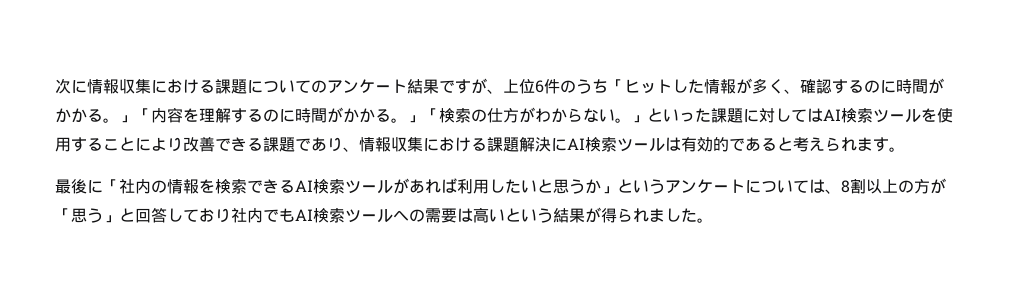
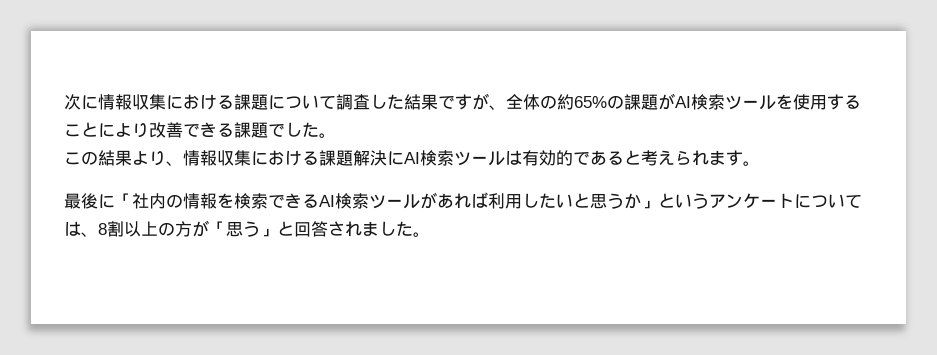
- 次に情報収集における課題についてのアンケート結果ですが、上位6件のうち「ヒットした情報が多く、確認するのに時間がかかる。」「内容を理解するのに時間がかかる。」「検索の仕方がわからない。」といった課題に対してはAI検索ツールを使用することにより改善できる課題であり、情報収集における課題解決にAI検索ツールは有効的であると考えられます。
+ 次に情報収集における課題について調査した結果ですが、全体の約65%の課題がAI検索ツールを使用することにより改善できる課題でした。
+ この結果より、情報収集における課題解決にAI検索ツールは有効的であると考えられます。
- 最後に「社内の情報を検索できるAI検索ツールがあれば利用したいと思うか」というアンケートについては、8割以上の方が「思う」と回答しており社内でもAI検索ツールへの需要は高いという結果が得られました。
+ 最後に「社内の情報を検索できるAI検索ツールがあれば利用したいと思うか」というアンケートについては、8割以上の方が「思う」と回答されました。

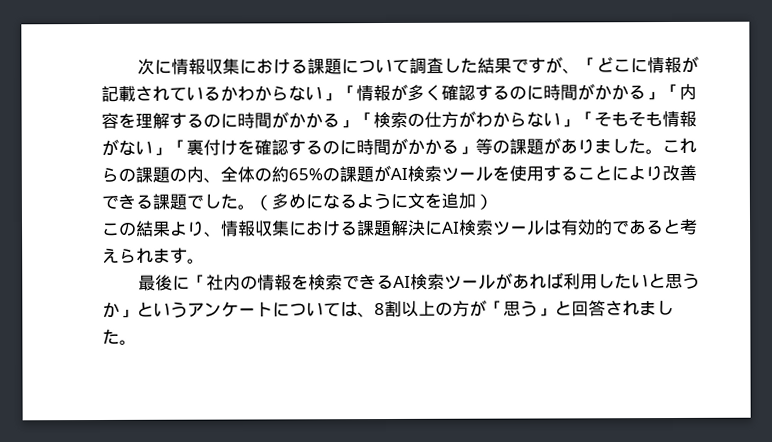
- 次に情報収集における課題について調査した結果ですが、全体の約65%の課題がAI検索ツールを使用することにより改善できる課題でした。
+ 次に情報収集における課題について調査した結果ですが、「どこに情報が記載されているかわからない」「情報が多く確認するのに時間がかかる」「内容を理解するのに時間がかかる」「検索の仕方がわからない」「そもそも情報がない」「裏付けを確認するのに時間がかかる」等の課題がありました。これらの課題の内、全体の約65%の課題がAI検索ツールを使用することにより改善できる課題でした。（多めになるように文を追加）

